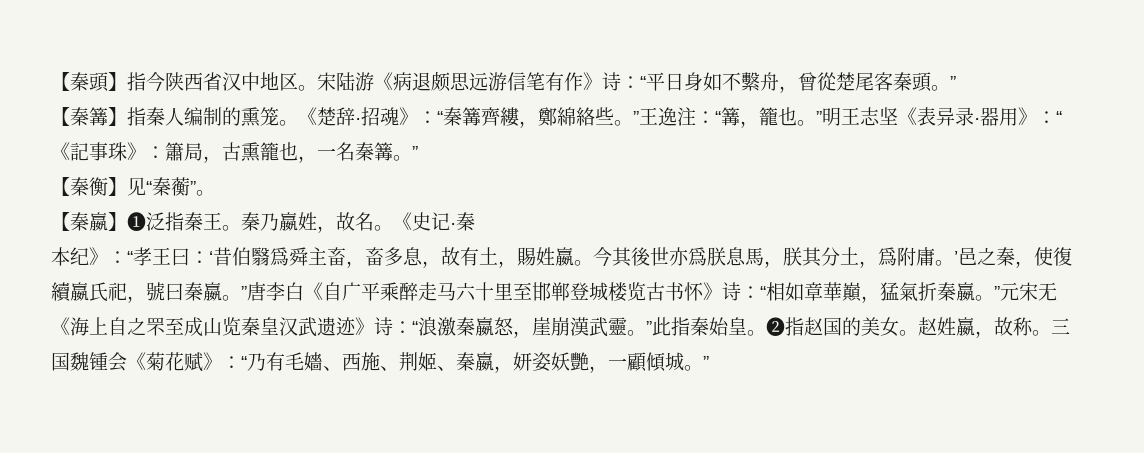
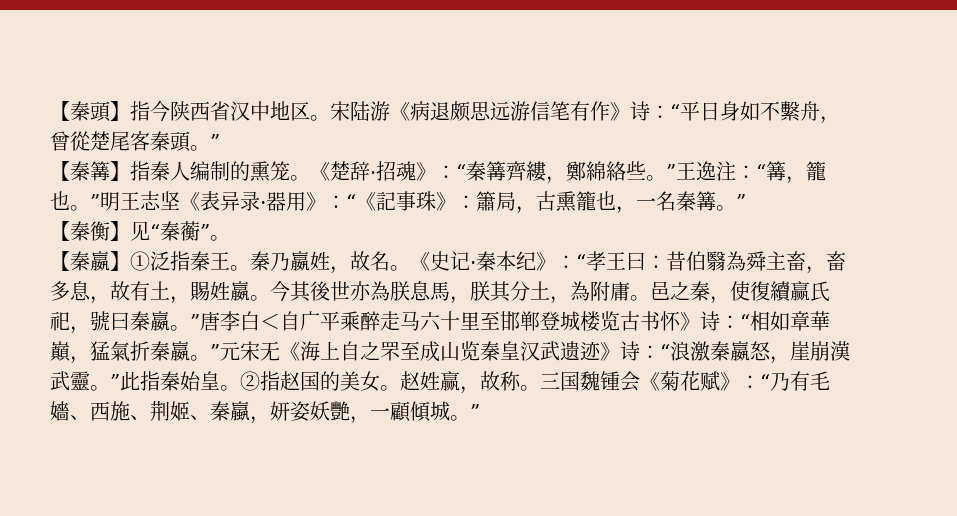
- 【秦嬴】❶泛指秦王。
+ 【秦嬴】①泛指秦王。
- 《史记·秦
- 本纪》：“孝王曰：‘昔伯翳爲舜主畜，畜多息，故有土，賜姓嬴。
+ 《史记·秦本纪》：“孝王曰：昔伯翳為舜主畜，畜多息，故有土，賜姓嬴。
- 今其後世亦爲朕息馬，朕其分土，爲附庸。’邑之秦，使復續嬴氏祀，號曰秦嬴。”唐李白《自广平乘醉走马六十里至邯郸登城楼览古书怀》诗：“相如章華巔，猛氣折秦嬴。”元宋无《海上自之罘至成山览秦皇汉武遗迹》诗：“浪激秦嬴怒，崖崩漢武靈。”此指秦始皇。
+ 今其後世亦為朕息馬，朕其分土，為附庸。邑之秦，使復續赢氏祀，號曰秦嬴。”唐李白＜自广平乘醉走马六十里至邯郸登城楼览古书怀》诗：“相如章華巔，猛氣折秦嬴。”元宋无《海上自之罘至成山览秦皇汉武遗迹》诗：“浪激秦嬴怒，崖崩漢武靈。”此指秦始皇。
- ❷指赵国的美女。
+ ②指赵国的美女。
- 赵姓嬴，故称。
+ 赵姓赢，故称。
- 三国魏锺会《菊花赋》：“乃有毛嬙、西施、荆姬、秦嬴，妍姿妖艷，一顧傾城。”
+ 三国魏锺会《菊花赋》：“乃有毛嬙、西施、荆姬、秦蠃，妍姿妖艷，一顧傾城。”

